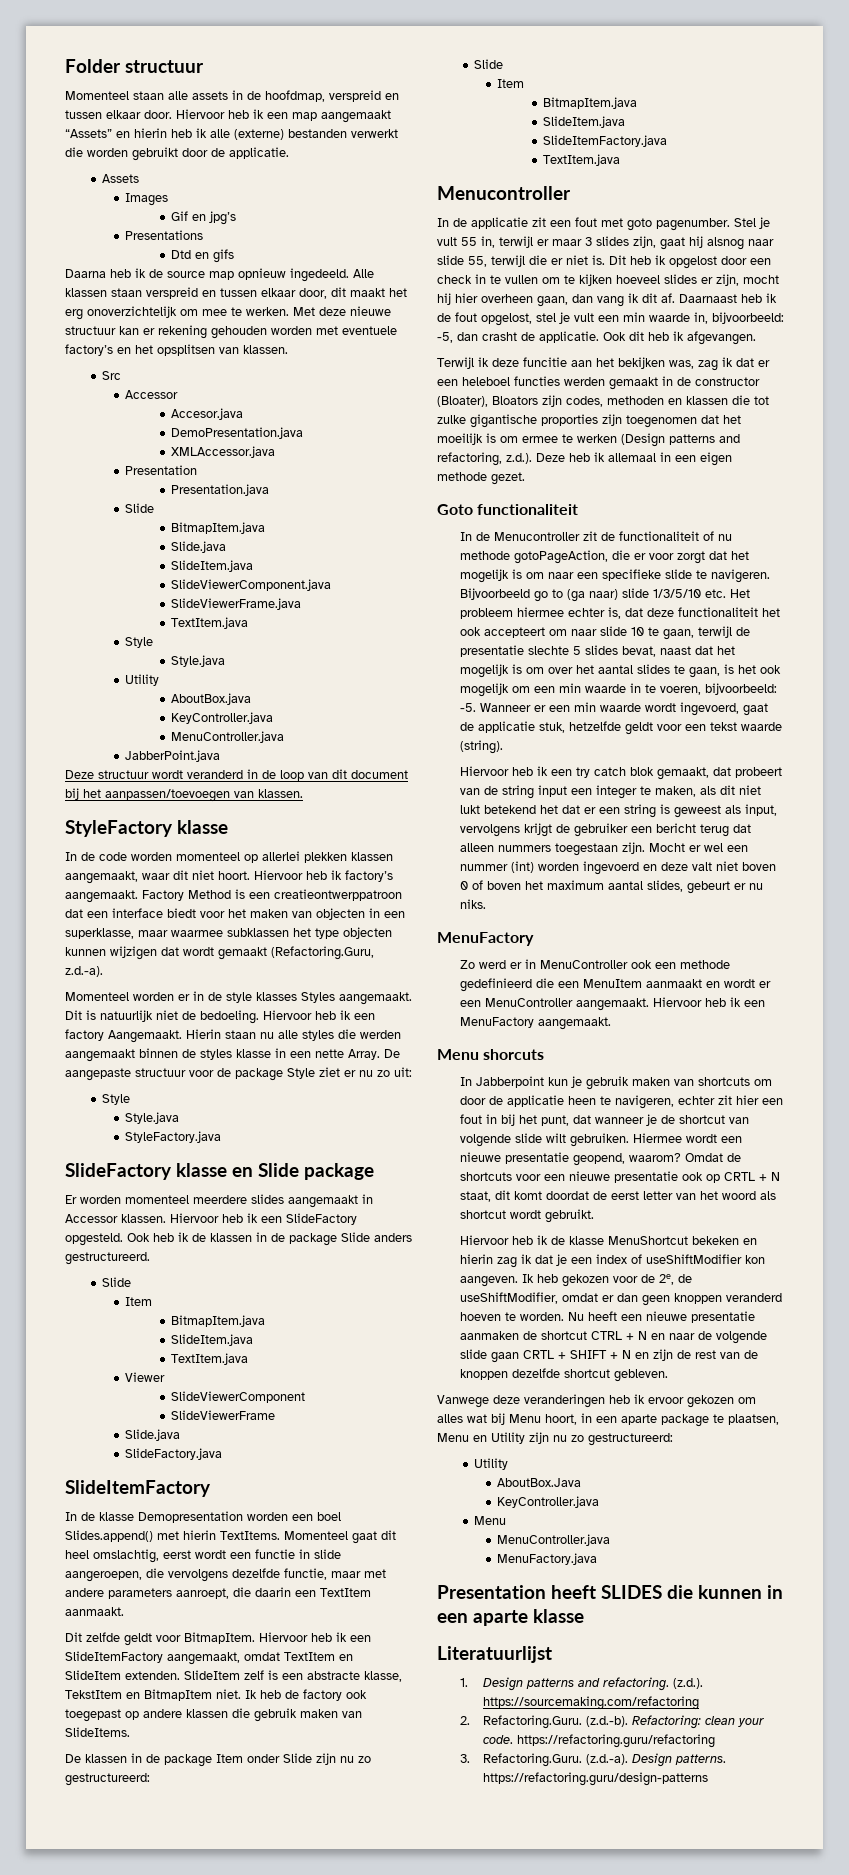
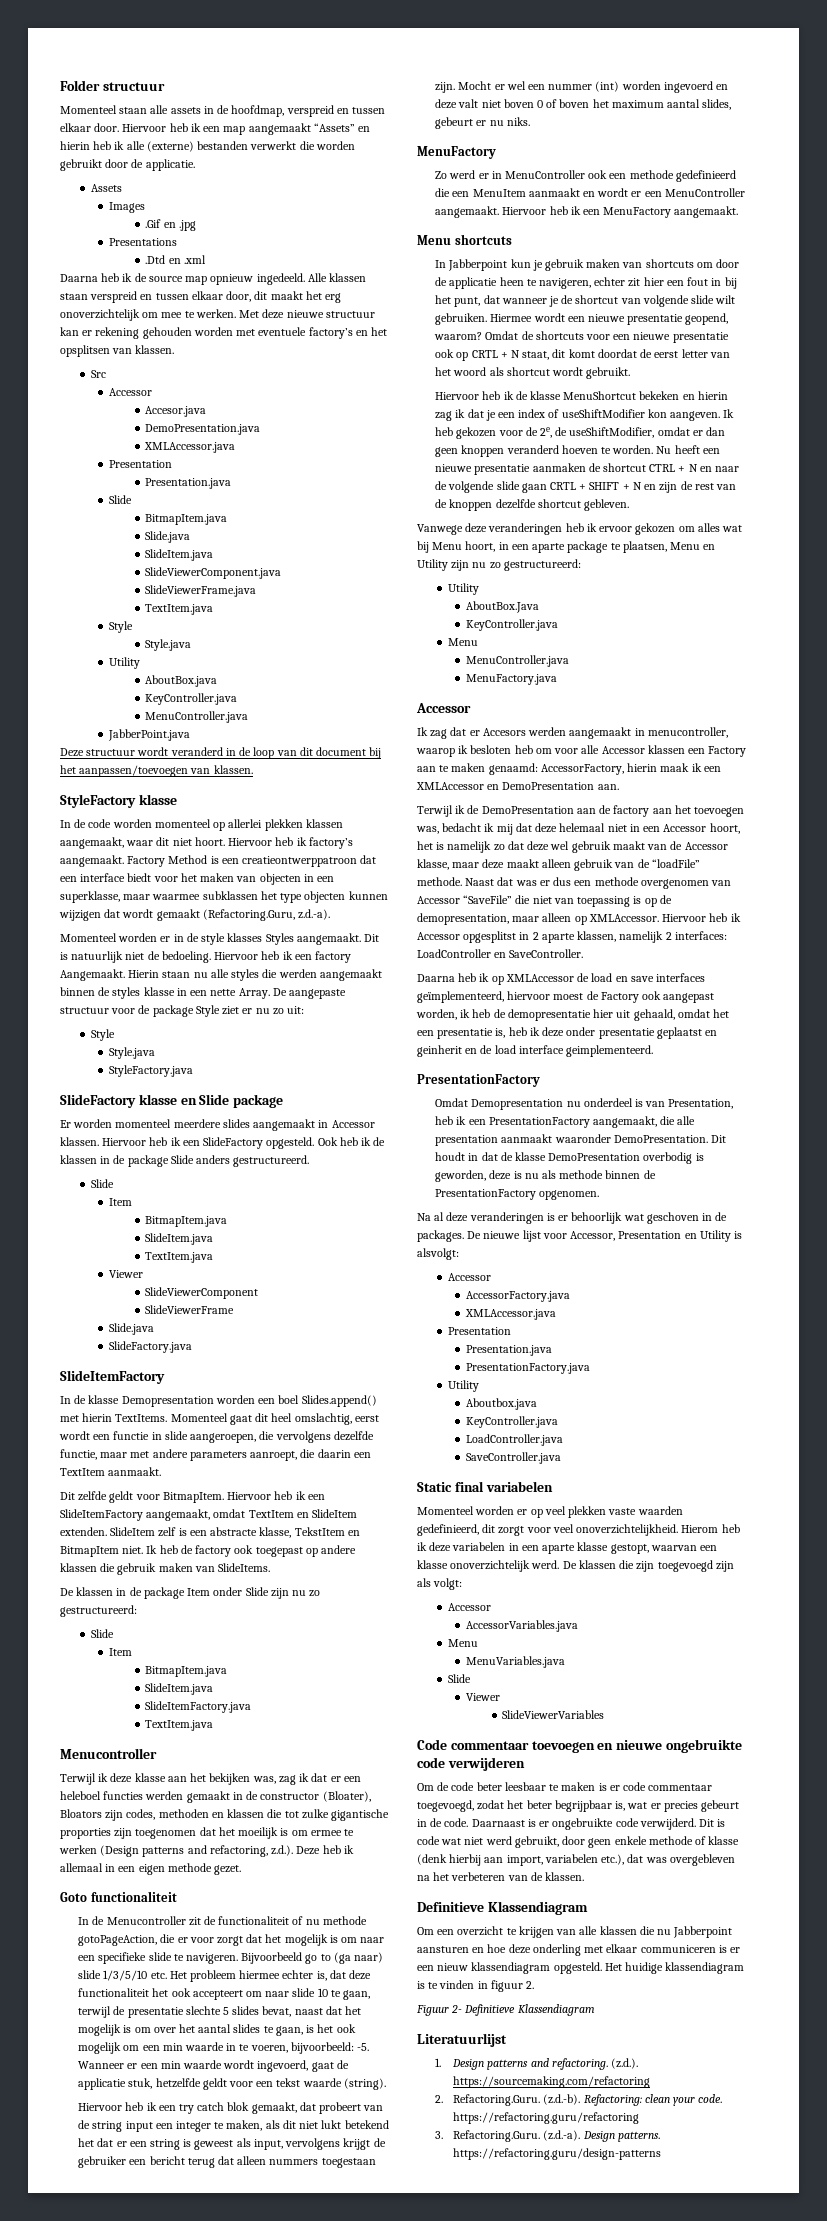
- Gif en jpg’s
+ .Gif en .jpg
  Presentations
- Dtd en gifs
+ .Dtd en .xml
- In de applicatie zit een fout met goto pagenumber. Stel je vult 55 in, terwijl er maar 3 slides zijn, gaat hij alsnog naar slide 55, terwijl die er niet is. Dit heb ik opgelost door een check in te vullen om te kijken hoeveel slides er zijn, mocht hij hier overheen gaan, dan vang ik dit af. Daarnaast heb ik de fout opgelost, stel je vult een min waarde in, bijvoorbeeld: -5, dan crasht de applicatie. Ook dit heb ik afgevangen.
- Terwijl ik deze funcitie aan het bekijken was, zag ik dat er een heleboel functies werden gemaakt in de constructor (Bloater), Bloators zijn codes, methoden en klassen die tot zulke gigantische proporties zijn toegenomen dat het moeilijk is om ermee te werken (Design patterns and refactoring, z.d.). Deze heb ik allemaal in een eigen methode gezet.
+ Terwijl ik deze klasse aan het bekijken was, zag ik dat er een heleboel functies werden gemaakt in de constructor (Bloater), Bloators zijn codes, methoden en klassen die tot zulke gigantische proporties zijn toegenomen dat het moeilijk is om ermee te werken (Design patterns and refactoring, z.d.). Deze heb ik allemaal in een eigen methode gezet.
- Menu shorcuts
+ Menu shortcuts
  MenuFactory.java
- Presentation heeft SLIDES die kunnen in een aparte klasse
+ Accessor
+ Ik zag dat er Accesors werden aangemaakt in menucontroller, waarop ik besloten heb om voor alle Accessor klassen een Factory aan te maken genaamd: AccessorFactory, hierin maak ik een XMLAccessor en DemoPresentation aan.
+ Terwijl ik de DemoPresentation aan de factory aan het toevoegen was, bedacht ik mij dat deze helemaal niet in een Accessor hoort, het is namelijk zo dat deze wel gebruik maakt van de Accessor klasse, maar deze maakt alleen gebruik van de “loadFile” methode. Naast dat was er dus een methode overgenomen van Accessor “SaveFile” die niet van toepassing is op de demopresentation, maar alleen op XMLAccessor. Hiervoor heb ik Accessor opgesplitst in 2 aparte klassen, namelijk 2 interfaces: LoadController en SaveController.
+ Daarna heb ik op XMLAccessor de load en save interfaces geïmplementeerd, hiervoor moest de Factory ook aangepast worden, ik heb de demopresentatie hier uit gehaald, omdat het een presentatie is, heb ik deze onder presentatie geplaatst en geinherit en de load interface geimplementeerd.
+ PresentationFactory
+ Omdat Demopresentation nu onderdeel is van Presentation, heb ik een PresentationFactory aangemaakt, die alle presentation aanmaakt waaronder DemoPresentation. Dit houdt in dat de klasse DemoPresentation overbodig is geworden, deze is nu als methode binnen de PresentationFactory opgenomen.
+ Na al deze veranderingen is er behoorlijk wat geschoven in de packages. De nieuwe lijst voor Accessor, Presentation en Utility is alsvolgt:
+ Accessor
+ AccessorFactory.java
+ XMLAccessor.java
+ Presentation
+ Presentation.java
+ PresentationFactory.java
+ Utility
+ Aboutbox.java
+ KeyController.java
+ LoadController.java
+ SaveController.java
+ Static final variabelen
+ Momenteel worden er op veel plekken vaste waarden gedefinieerd, dit zorgt voor veel onoverzichtelijkheid. Hierom heb ik deze variabelen in een aparte klasse gestopt, waarvan een klasse onoverzichtelijk werd. De klassen die zijn toegevoegd zijn als volgt:
+ Accessor
+ AccessorVariables.java
+ Menu
+ MenuVariables.java
+ Slide
+ Viewer
+ SlideViewerVariables
+ Code commentaar toevoegen en nieuwe ongebruikte code verwijderen
+ Om de code beter leesbaar te maken is er code commentaar toegevoegd, zodat het beter begrijpbaar is, wat er precies gebeurt in de code. Daarnaast is er ongebruikte code verwijderd. Dit is code wat niet werd gebruikt, door geen enkele methode of klasse (denk hierbij aan import, variabelen etc.), dat was overgebleven na het verbeteren van de klassen.
+ Definitieve Klassendiagram
+ Om een overzicht te krijgen van alle klassen die nu Jabberpoint aansturen en hoe deze onderling met elkaar communiceren is er een nieuw klassendiagram opgesteld. Het huidige klassendiagram is te vinden in figuur 2.
+ Figuur 2- Definitieve Klassendiagram

